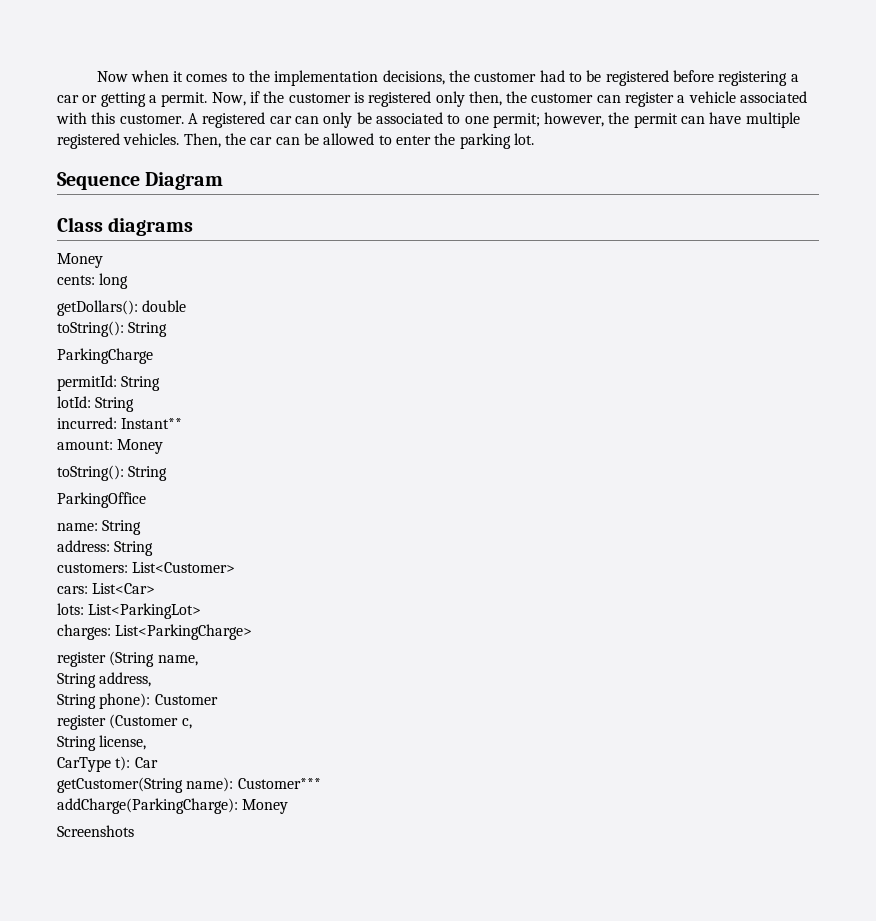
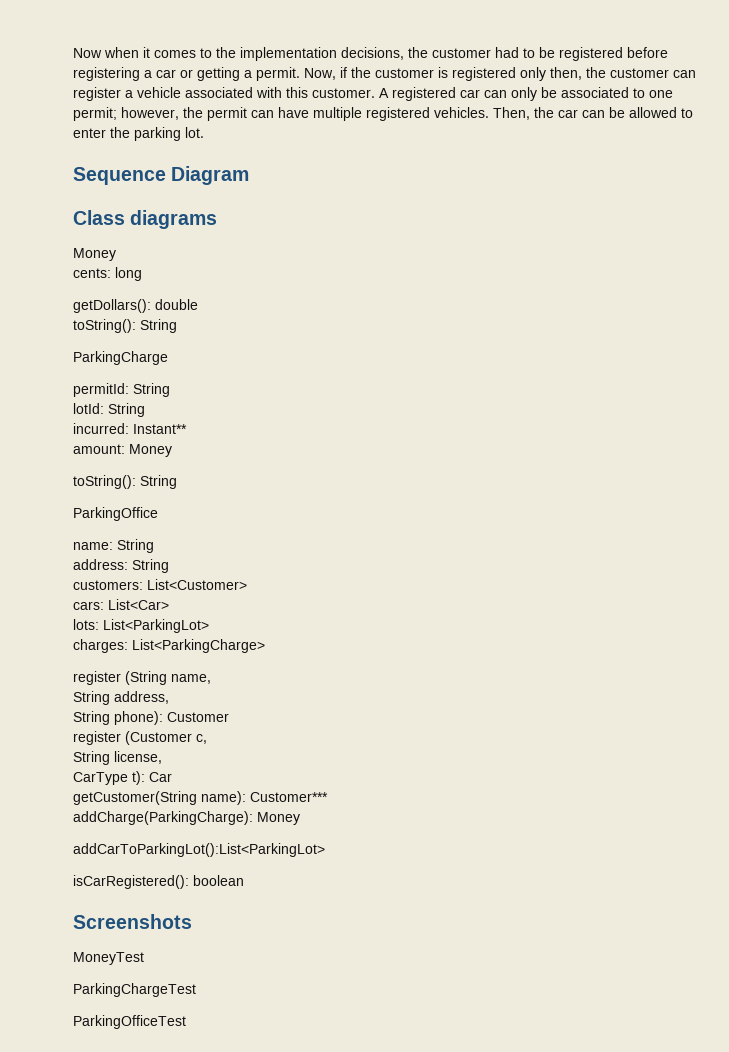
+ addCarToParkingLot():List<ParkingLot>
+ isCarRegistered(): boolean
  Screenshots
+ MoneyTest
+ ParkingChargeTest
+ ParkingOfficeTest

